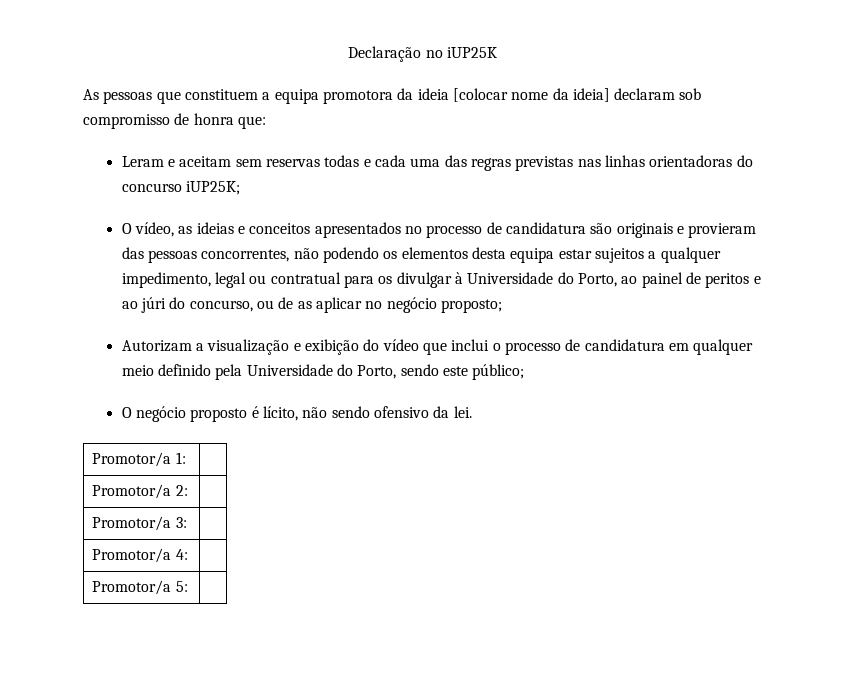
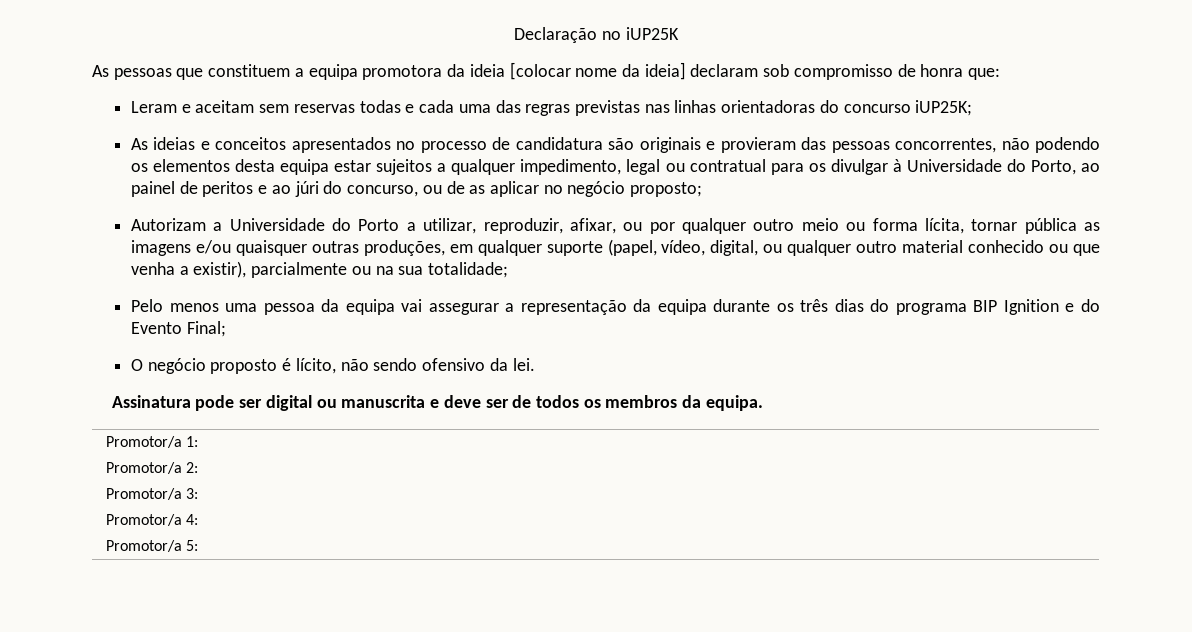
- O vídeo, as ideias e conceitos apresentados no processo de candidatura são originais e provieram das pessoas concorrentes, não podendo os elementos desta equipa estar sujeitos a qualquer impedimento, legal ou contratual para os divulgar à Universidade do Porto, ao painel de peritos e ao júri do concurso, ou de as aplicar no negócio proposto;
+ As ideias e conceitos apresentados no processo de candidatura são originais e provieram das pessoas concorrentes, não podendo os elementos desta equipa estar sujeitos a qualquer impedimento, legal ou contratual para os divulgar à Universidade do Porto, ao painel de peritos e ao júri do concurso, ou de as aplicar no negócio proposto;
- Autorizam a visualização e exibição do vídeo que inclui o processo de candidatura em qualquer meio definido pela Universidade do Porto, sendo este público;
+ Autorizam a Universidade do Porto a utilizar, reproduzir, afixar, ou por qualquer outro meio ou forma lícita, tornar pública as imagens e/ou quaisquer outras produções, em qualquer suporte (papel, vídeo, digital, ou qualquer outro material conhecido ou que venha a existir), parcialmente ou na sua totalidade;
+ Pelo menos uma pessoa da equipa vai assegurar a representação da equipa durante os três dias do programa BIP Ignition e do Evento Final;
+ Assinatura pode ser digital ou manuscrita e deve ser de todos os membros da equipa.

